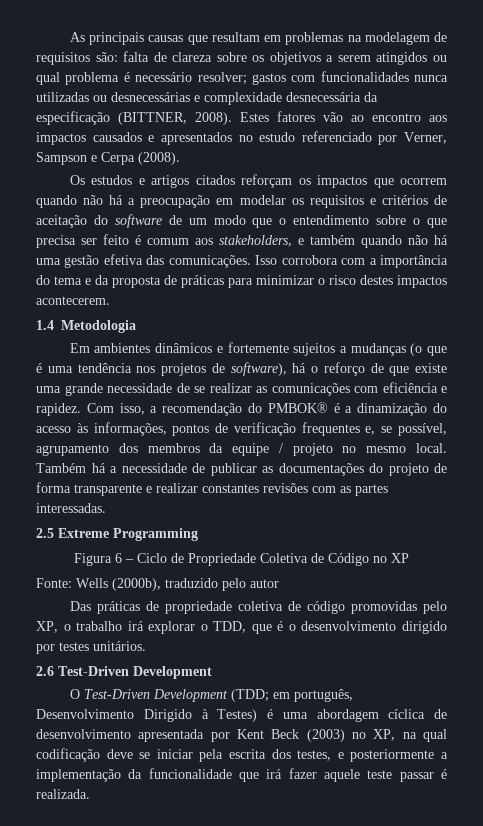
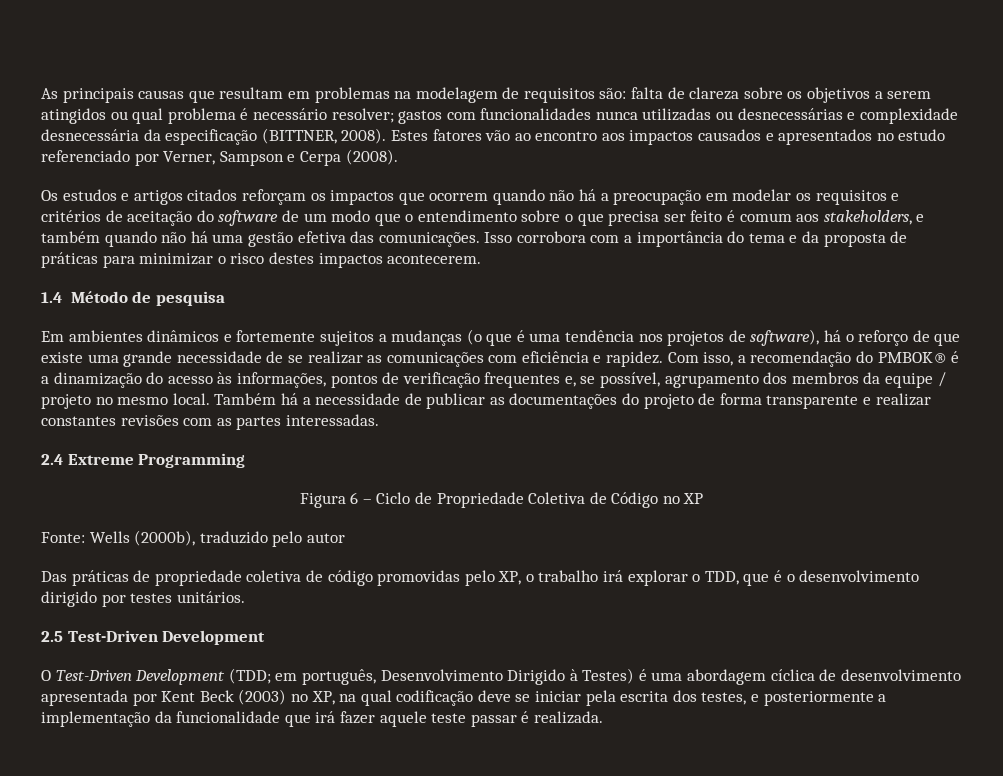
- 1.4 Metodologia
+ 1.4 Método de pesquisa
- 2.5 Extreme Programming
+ 2.4 Extreme Programming
- 2.6 Test-Driven Development
+ 2.5 Test-Driven Development

